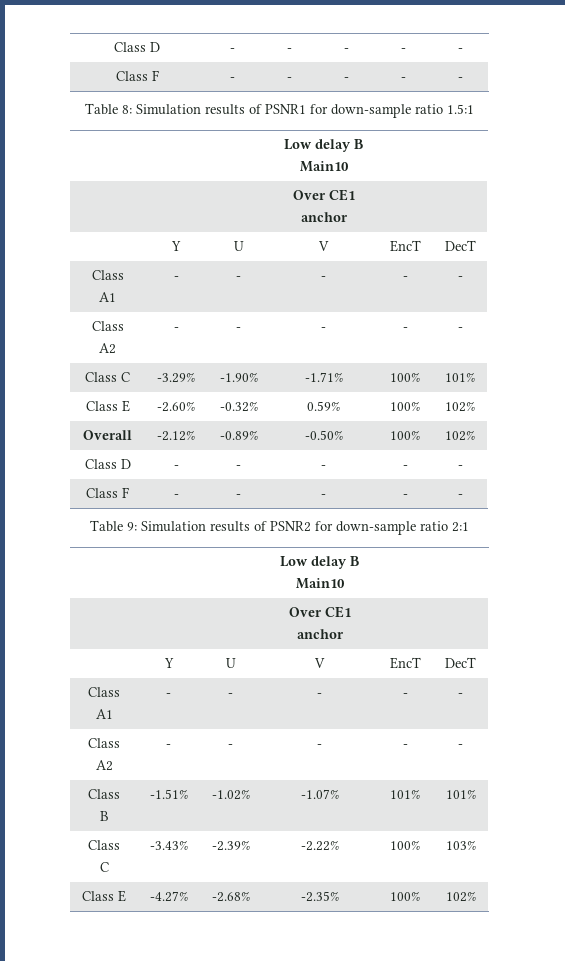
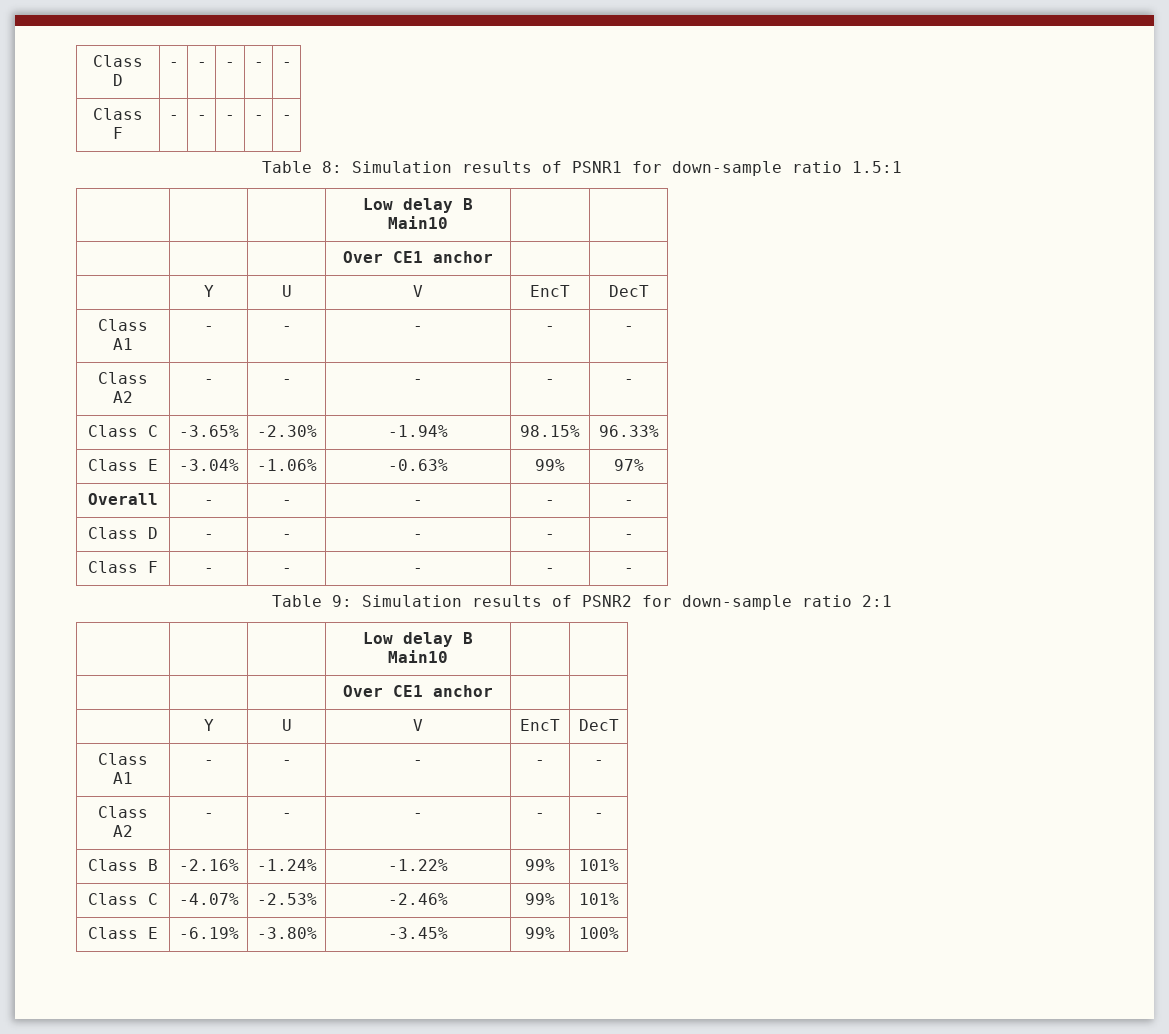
- Class C | -3.29% | -1.90% | -1.71% | 100% | 101%
- Class E | -2.60% | -0.32% | 0.59% | 100% | 102%
- Overall | -2.12% | -0.89% | -0.50% | 100% | 102%
+ Class C | -3.65% | -2.30% | -1.94% | 98.15% | 96.33%
+ Class E | -3.04% | -1.06% | -0.63% | 99% | 97%
+ Overall | - | - | - | - | -
- Class B | -1.51% | -1.02% | -1.07% | 101% | 101%
+ Class B | -2.16% | -1.24% | -1.22% | 99% | 101%
- Class C | -3.43% | -2.39% | -2.22% | 100% | 103%
- Class E | -4.27% | -2.68% | -2.35% | 100% | 102%
+ Class C | -4.07% | -2.53% | -2.46% | 99% | 101%
+ Class E | -6.19% | -3.80% | -3.45% | 99% | 100%

